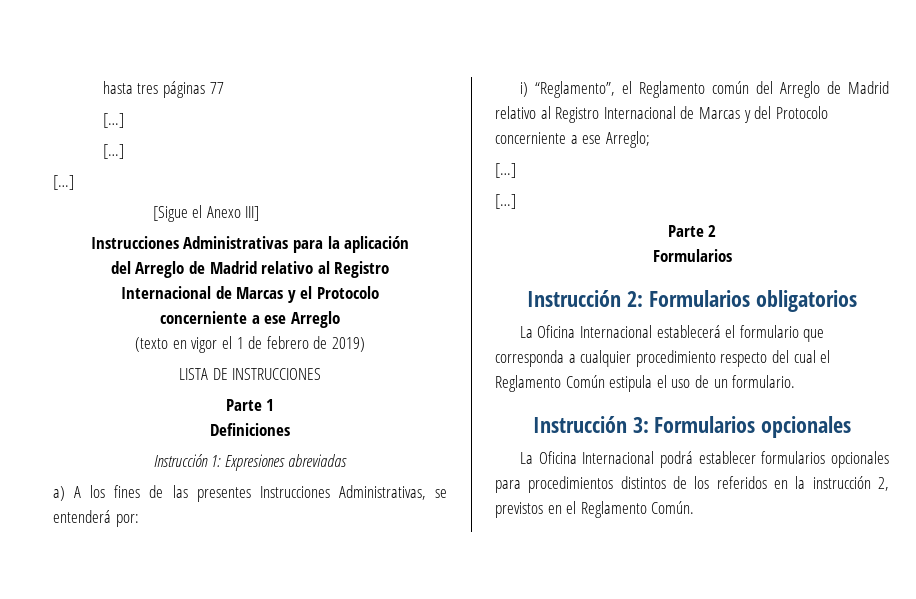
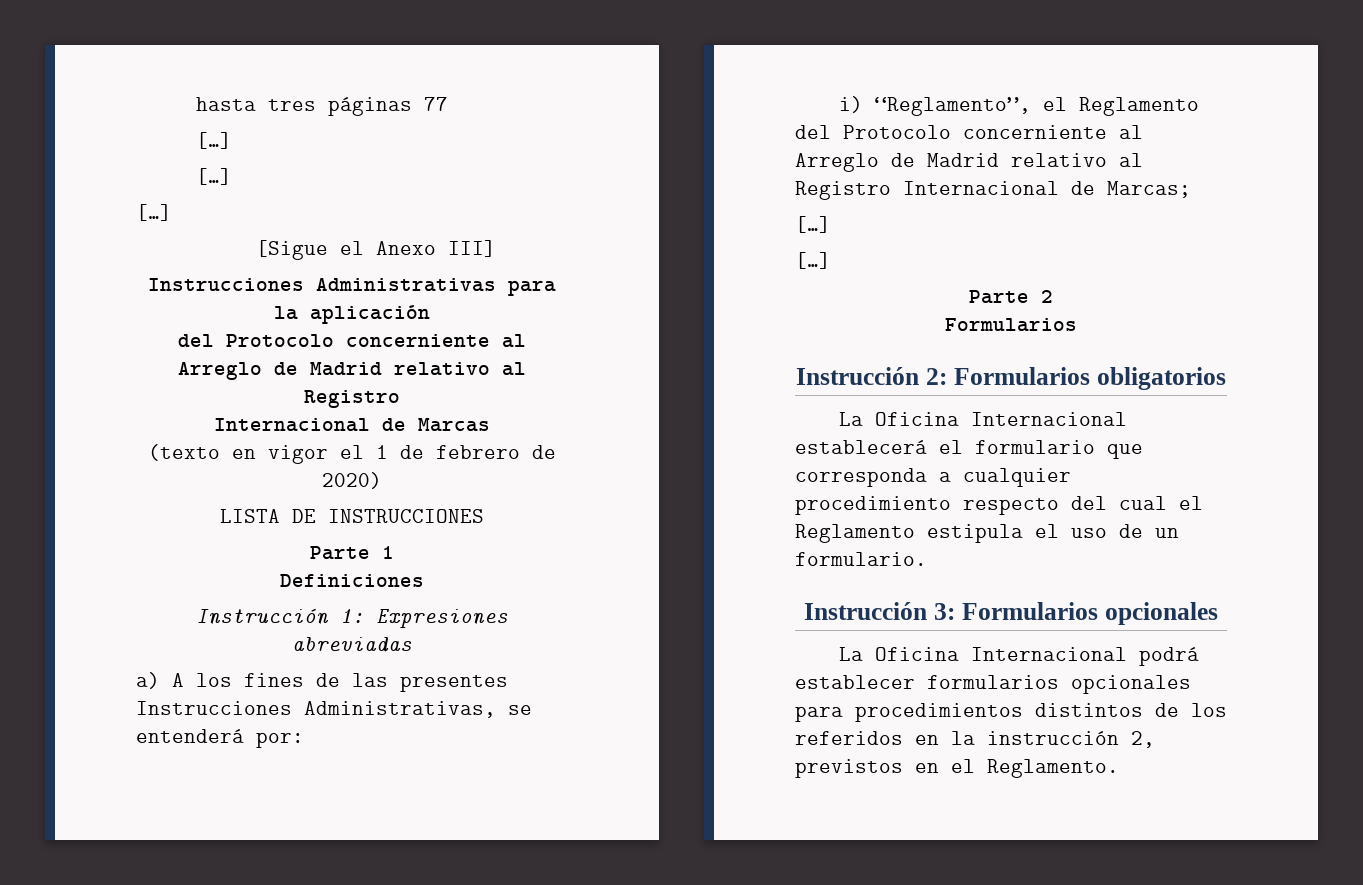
  Instrucciones Administrativas para la aplicación
- del Arreglo de Madrid relativo al Registro
+ del Protocolo concerniente al Arreglo de Madrid relativo al Registro
- Internacional de Marcas y el Protocolo
- concerniente a ese Arreglo
+ Internacional de Marcas
- (texto en vigor el 1 de febrero de 2019)
+ (texto en vigor el 1 de febrero de 2020)
- i) “Reglamento”, el Reglamento común del Arreglo de Madrid relativo al Registro Internacional de Marcas y del Protocolo concerniente a ese Arreglo;
+ i) “Reglamento”, el Reglamento del Protocolo concerniente al Arreglo de Madrid relativo al Registro Internacional de Marcas;
- La Oficina Internacional establecerá el formulario que corresponda a cualquier procedimiento respecto del cual el Reglamento Común estipula el uso de un formulario.
+ La Oficina Internacional establecerá el formulario que corresponda a cualquier procedimiento respecto del cual el Reglamento estipula el uso de un formulario.
- La Oficina Internacional podrá establecer formularios opcionales para procedimientos distintos de los referidos en la instrucción 2, previstos en el Reglamento Común.
+ La Oficina Internacional podrá establecer formularios opcionales para procedimientos distintos de los referidos en la instrucción 2, previstos en el Reglamento.

